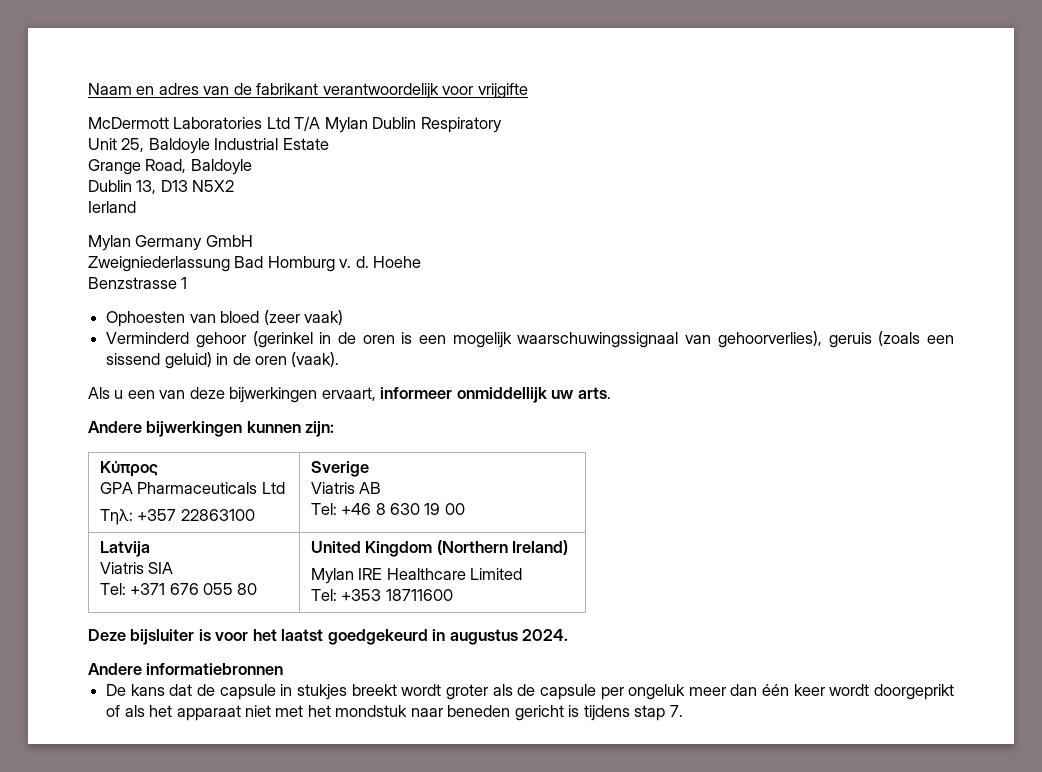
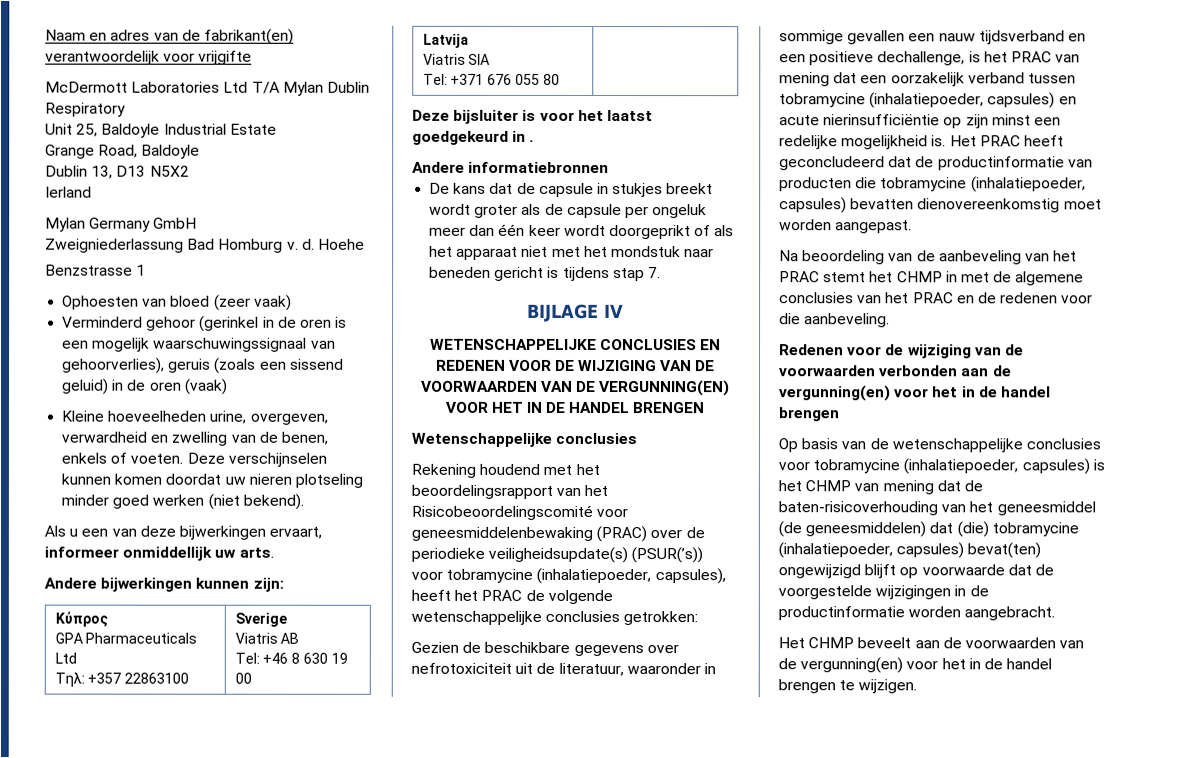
- Naam en adres van de fabrikant verantwoordelijk voor vrijgifte
+ Naam en adres van de fabrikant(en) verantwoordelijk voor vrijgifte
- Verminderd gehoor (gerinkel in de oren is een mogelijk waarschuwingssignaal van gehoorverlies), geruis (zoals een sissend geluid) in de oren (vaak).
+ Verminderd gehoor (gerinkel in de oren is een mogelijk waarschuwingssignaal van gehoorverlies), geruis (zoals een sissend geluid) in de oren (vaak)
+ Kleine hoeveelheden urine, overgeven, verwardheid en zwelling van de benen, enkels of voeten. Deze verschijnselen kunnen komen doordat uw nieren plotseling minder goed werken (niet bekend).
  Latvija
  Viatris SIA
- Tel: +371 676 055 80 | United Kingdom (Northern Ireland)
- Mylan IRE Healthcare Limited
- Tel: +353 18711600
+ Tel: +371 676 055 80 |
- Deze bijsluiter is voor het laatst goedgekeurd in augustus 2024.
+ Deze bijsluiter is voor het laatst goedgekeurd in .
+ BIJLAGE IV
+ WETENSCHAPPELIJKE CONCLUSIES EN REDENEN VOOR DE WIJZIGING VAN DE VOORWAARDEN VAN DE VERGUNNING(EN) VOOR HET IN DE HANDEL BRENGEN
+ Wetenschappelijke conclusies
+ Rekening houdend met het beoordelingsrapport van het Risicobeoordelingscomité voor geneesmiddelenbewaking (PRAC) over de periodieke veiligheidsupdate(s) (PSUR(’s)) voor tobramycine (inhalatiepoeder, capsules), heeft het PRAC de volgende wetenschappelijke conclusies getrokken:
+ Gezien de beschikbare gegevens over nefrotoxiciteit uit de literatuur, waaronder in sommige gevallen een nauw tijdsverband en een positieve dechallenge, is het PRAC van mening dat een oorzakelijk verband tussen tobramycine (inhalatiepoeder, capsules) en acute nierinsufficiëntie op zijn minst een redelijke mogelijkheid is. Het PRAC heeft geconcludeerd dat de productinformatie van producten die tobramycine (inhalatiepoeder, capsules) bevatten dienovereenkomstig moet worden aangepast.
+ Na beoordeling van de aanbeveling van het PRAC stemt het CHMP in met de algemene conclusies van het PRAC en de redenen voor die aanbeveling.
+ Redenen voor de wijziging van de voorwaarden verbonden aan de vergunning(en) voor het in de handel brengen
+ Op basis van de wetenschappelijke conclusies voor tobramycine (inhalatiepoeder, capsules) is het CHMP van mening dat de baten-risicoverhouding van het geneesmiddel (de geneesmiddelen) dat (die) tobramycine (inhalatiepoeder, capsules) bevat(ten) ongewijzigd blijft op voorwaarde dat de voorgestelde wijzigingen in de productinformatie worden aangebracht.
+ Het CHMP beveelt aan de voorwaarden van de vergunning(en) voor het in de handel brengen te wijzigen.

